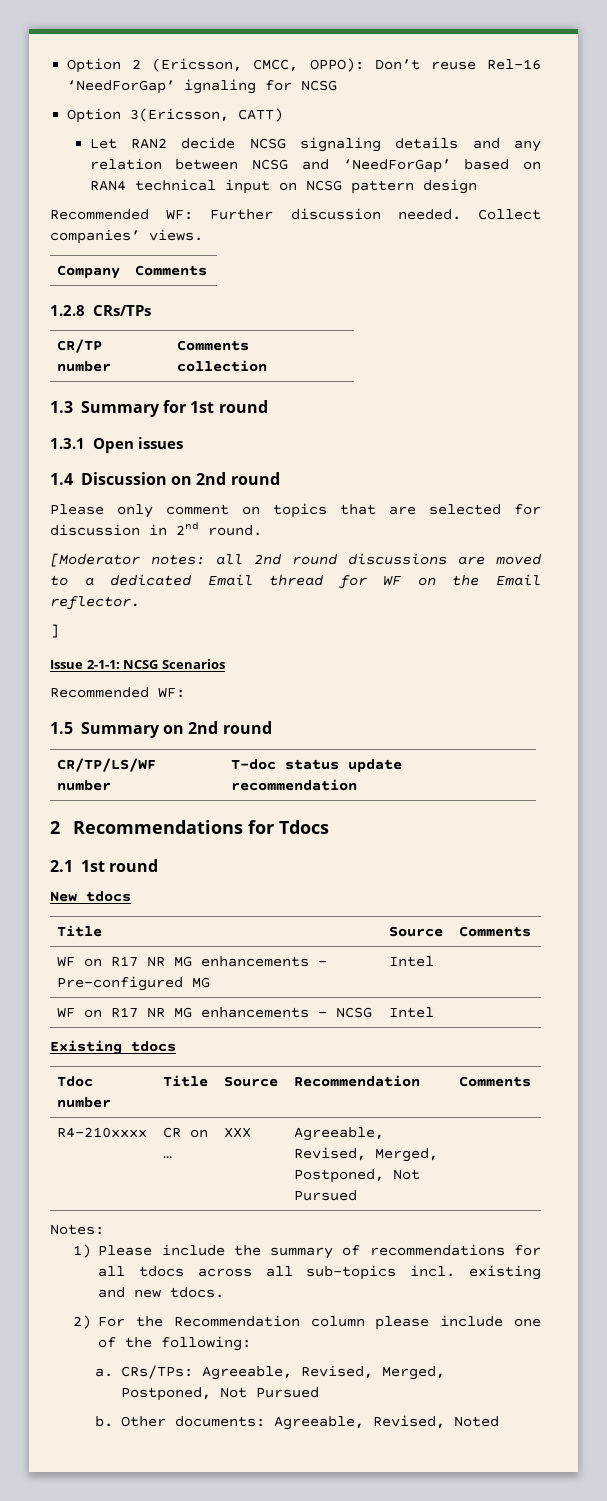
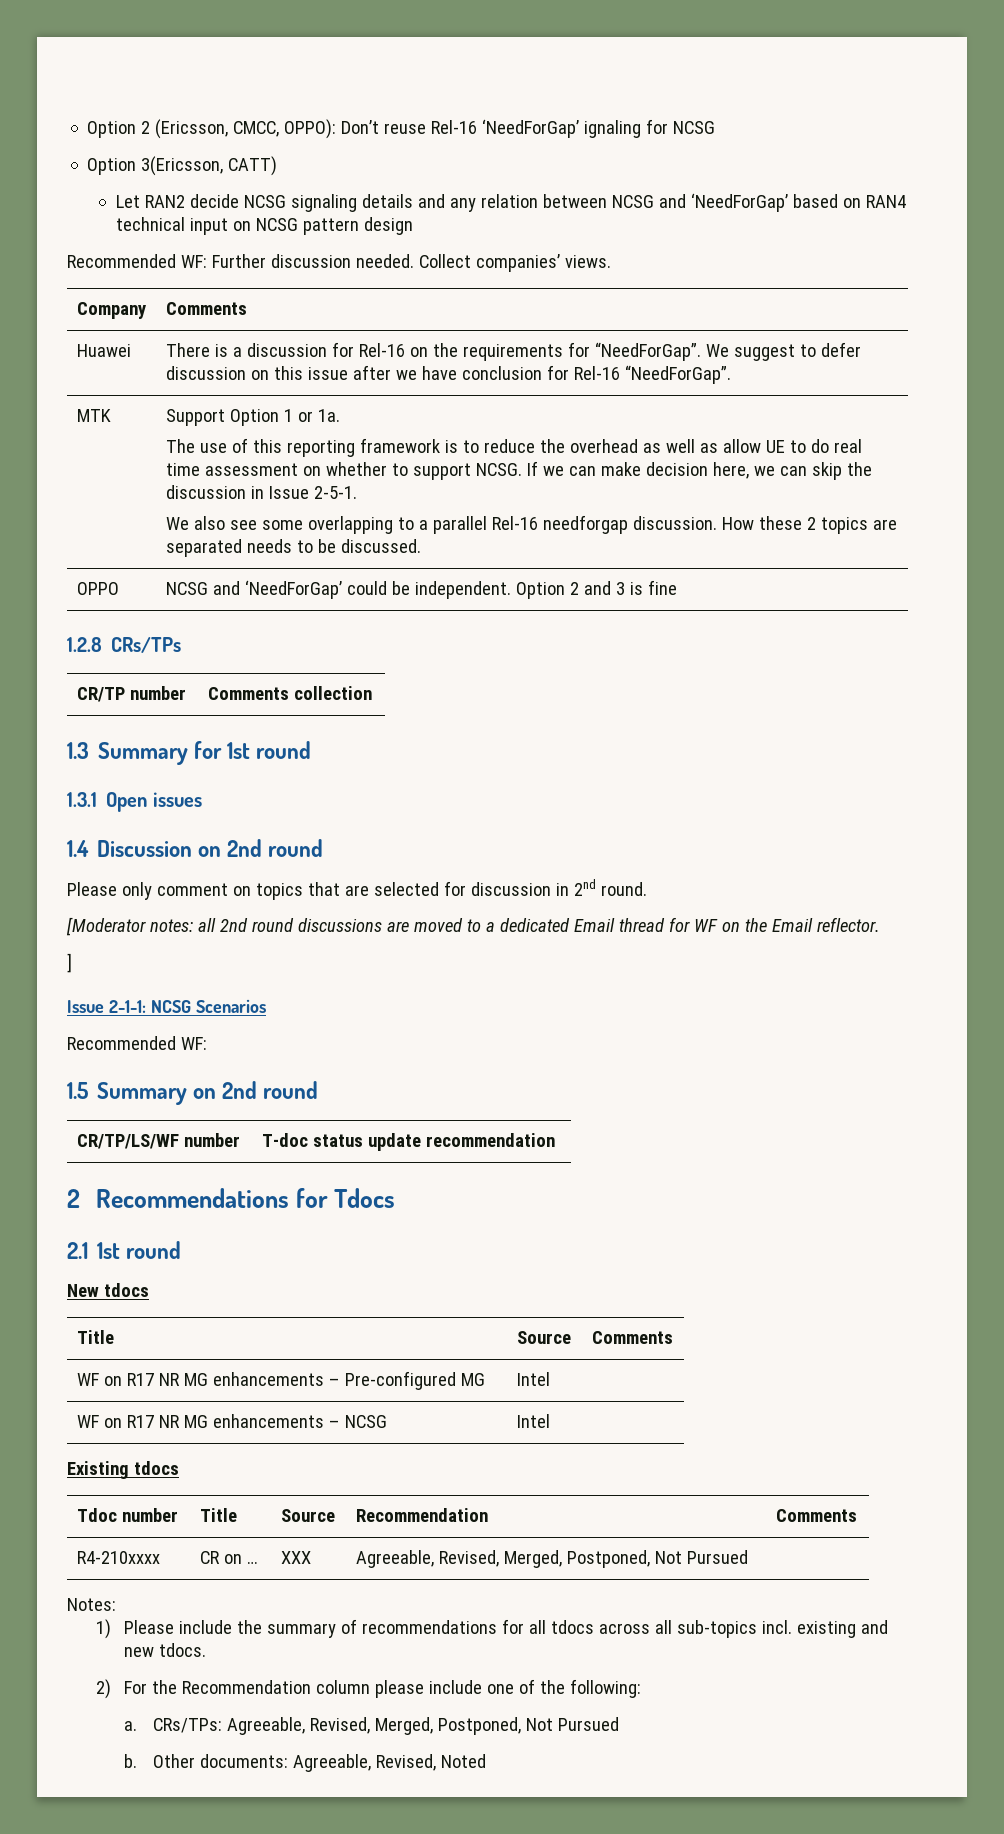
+ Huawei | There is a discussion for Rel-16 on the requirements for “NeedForGap”. We suggest to defer discussion on this issue after we have conclusion for Rel-16 “NeedForGap”.
+ MTK | Support Option 1 or 1a.
+ The use of this reporting framework is to reduce the overhead as well as allow UE to do real time assessment on whether to support NCSG. If we can make decision here, we can skip the discussion in Issue 2-5-1.
+ We also see some overlapping to a parallel Rel-16 needforgap discussion. How these 2 topics are separated needs to be discussed.
+ OPPO | NCSG and ‘NeedForGap’ could be independent. Option 2 and 3 is fine

